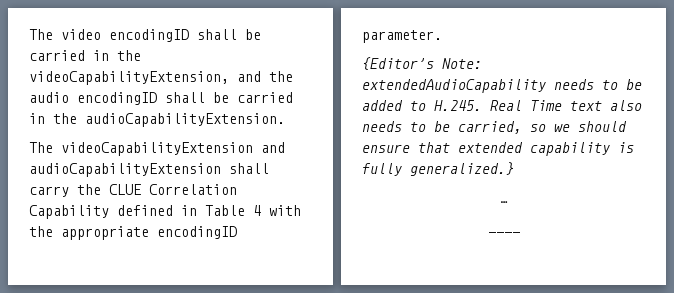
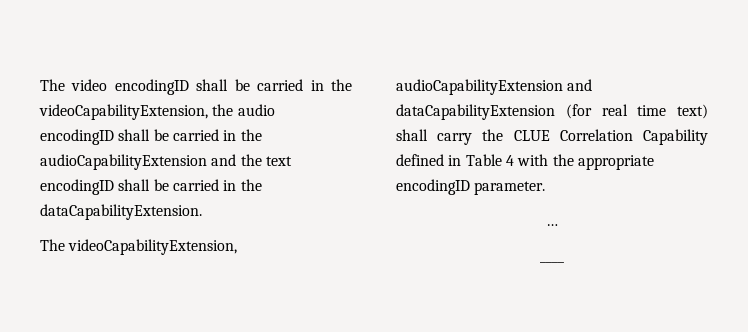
- The video encodingID shall be carried in the videoCapabilityExtension, and the audio encodingID shall be carried in the audioCapabilityExtension.
- The videoCapabilityExtension and audioCapabilityExtension shall carry the CLUE Correlation Capability defined in Table 4 with the appropriate encodingID parameter.
+ The video encodingID shall be carried in the videoCapabilityExtension, the audio encodingID shall be carried in the audioCapabilityExtension and the text encodingID shall be carried in the dataCapabilityExtension.
+ The videoCapabilityExtension, audioCapabilityExtension and dataCapabilityExtension (for real time text) shall carry the CLUE Correlation Capability defined in Table 4 with the appropriate encodingID parameter.
- {Editor’s Note: extendedAudioCapability needs to be added to H.245. Real Time text also needs to be carried, so we should ensure that extended capability is fully generalized.}

